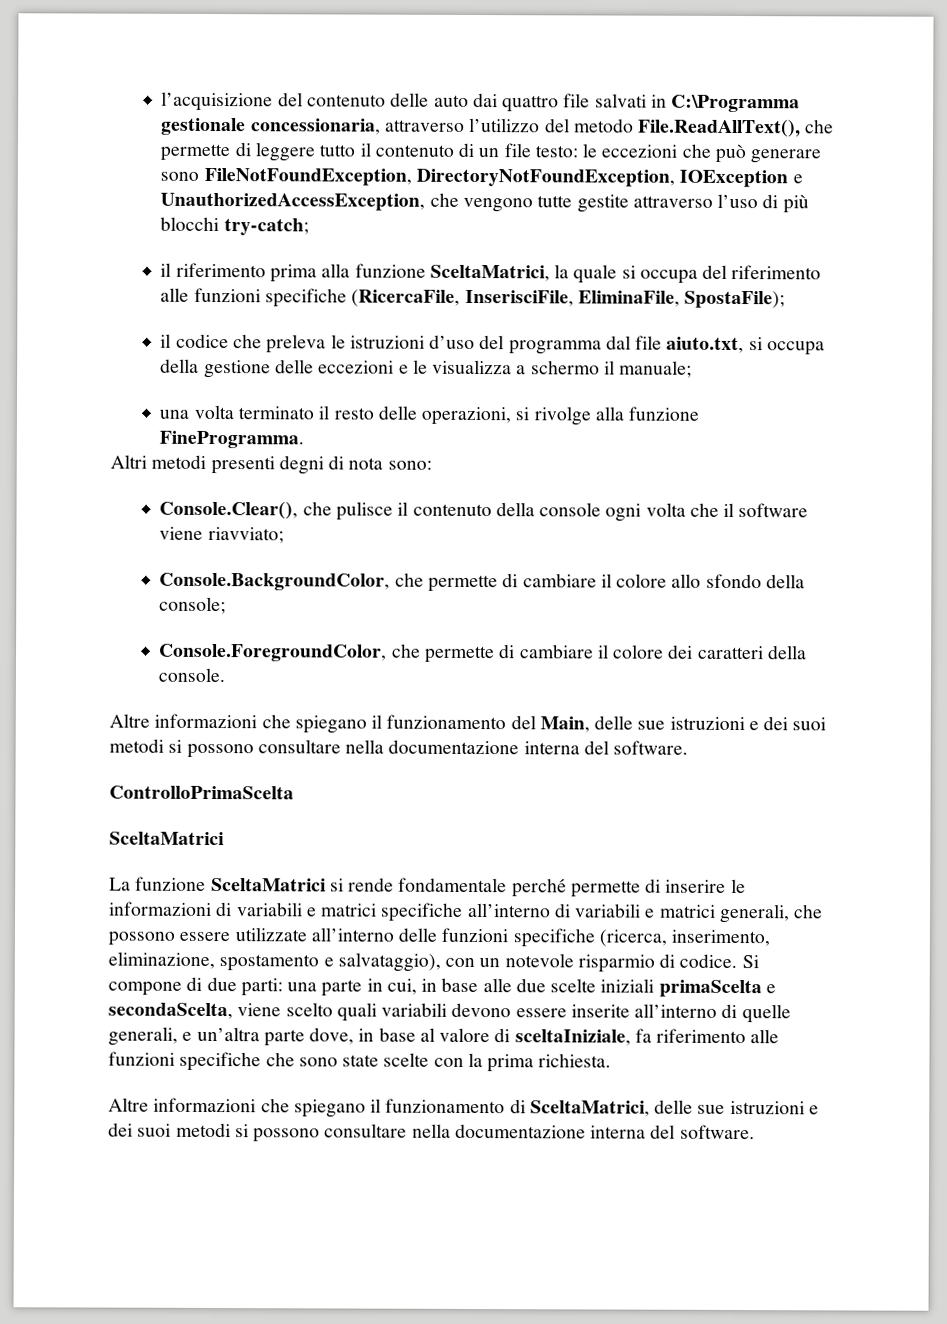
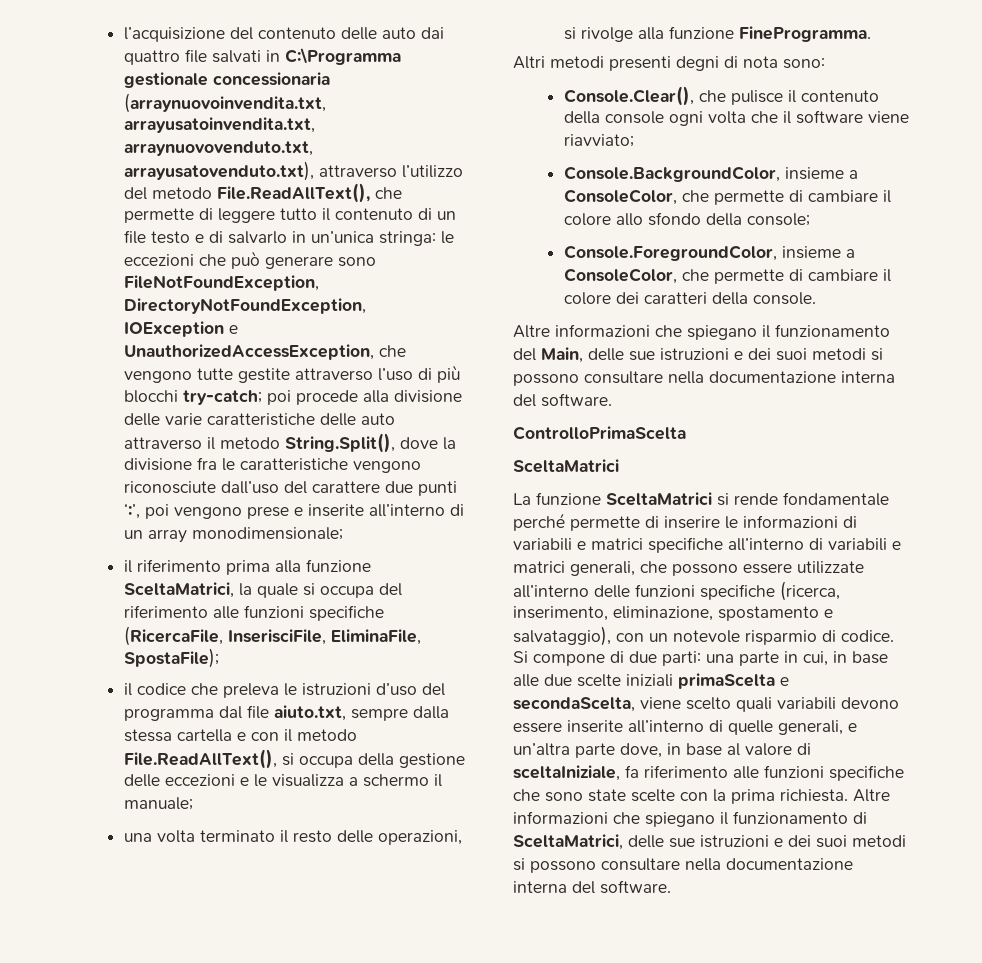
- l’acquisizione del contenuto delle auto dai quattro file salvati in C:\Programma gestionale concessionaria, attraverso l’utilizzo del metodo File.ReadAllText(), che permette di leggere tutto il contenuto di un file testo: le eccezioni che può generare sono FileNotFoundException, DirectoryNotFoundException, IOException e UnauthorizedAccessException, che vengono tutte gestite attraverso l’uso di più blocchi try-catch;
+ l’acquisizione del contenuto delle auto dai quattro file salvati in C:\Programma gestionale concessionaria (arraynuovoinvendita.txt, arrayusatoinvendita.txt, arraynuovovenduto.txt, arrayusatovenduto.txt), attraverso l’utilizzo del metodo File.ReadAllText(), che permette di leggere tutto il contenuto di un file testo e di salvarlo in un’unica stringa: le eccezioni che può generare sono FileNotFoundException, DirectoryNotFoundException, IOException e UnauthorizedAccessException, che vengono tutte gestite attraverso l’uso di più blocchi try-catch; poi procede alla divisione delle varie caratteristiche delle auto attraverso il metodo String.Split(), dove la divisione fra le caratteristiche vengono riconosciute dall’uso del carattere due punti ‘:’, poi vengono prese e inserite all’interno di un array monodimensionale;
- il codice che preleva le istruzioni d’uso del programma dal file aiuto.txt, si occupa della gestione delle eccezioni e le visualizza a schermo il manuale;
+ il codice che preleva le istruzioni d’uso del programma dal file aiuto.txt, sempre dalla stessa cartella e con il metodo File.ReadAllText(), si occupa della gestione delle eccezioni e le visualizza a schermo il manuale;
- Console.BackgroundColor, che permette di cambiare il colore allo sfondo della console;
+ Console.BackgroundColor, insieme a ConsoleColor, che permette di cambiare il colore allo sfondo della console;
- Console.ForegroundColor, che permette di cambiare il colore dei caratteri della console.
+ Console.ForegroundColor, insieme a ConsoleColor, che permette di cambiare il colore dei caratteri della console.
- una parte in cui, in base alle due scelte iniziali primaScelta e secondaScelta, viene scelto quali variabili devono essere inserite all’interno di quelle generali, e un’altra parte dove, in base al valore di sceltaIniziale, fa riferimento alle funzioni specifiche che sono state scelte con la prima richiesta.
- Altre informazioni che spiegano il funzionamento di SceltaMatrici, delle sue istruzioni e dei suoi metodi si possono consultare nella documentazione interna del software.
+ una parte in cui, in base alle due scelte iniziali primaScelta e secondaScelta, viene scelto quali variabili devono essere inserite all’interno di quelle generali, e un’altra parte dove, in base al valore di sceltaIniziale, fa riferimento alle funzioni specifiche che sono state scelte con la prima richiesta. Altre informazioni che spiegano il funzionamento di SceltaMatrici, delle sue istruzioni e dei suoi metodi si possono consultare nella documentazione interna del software.

